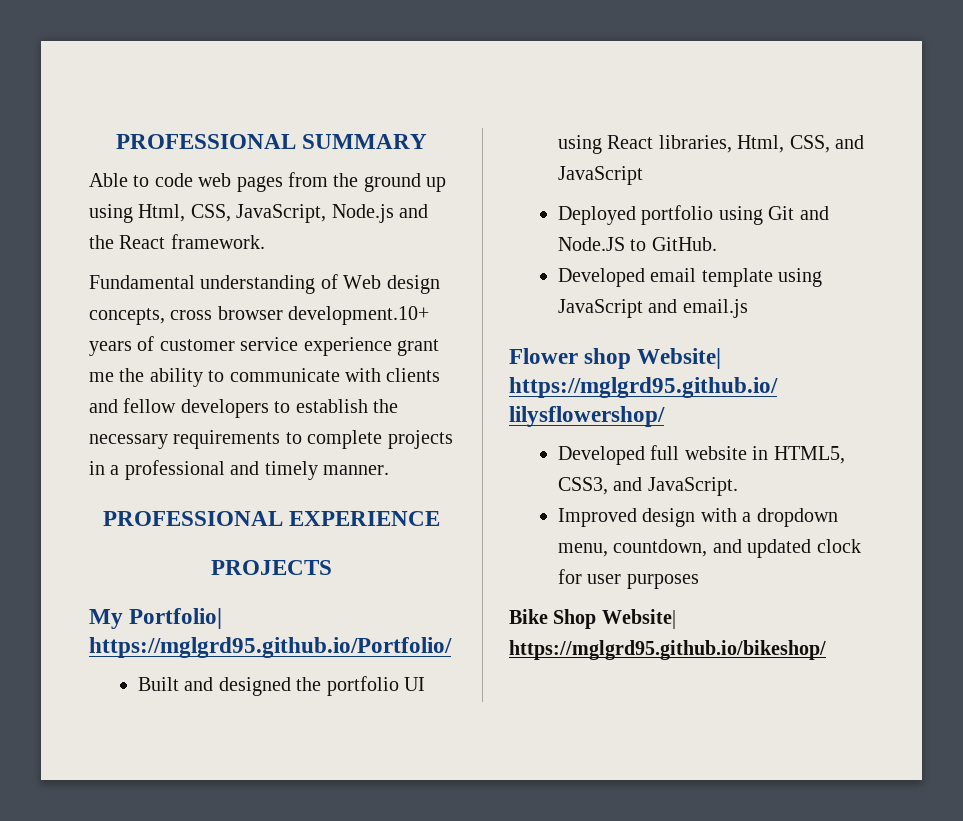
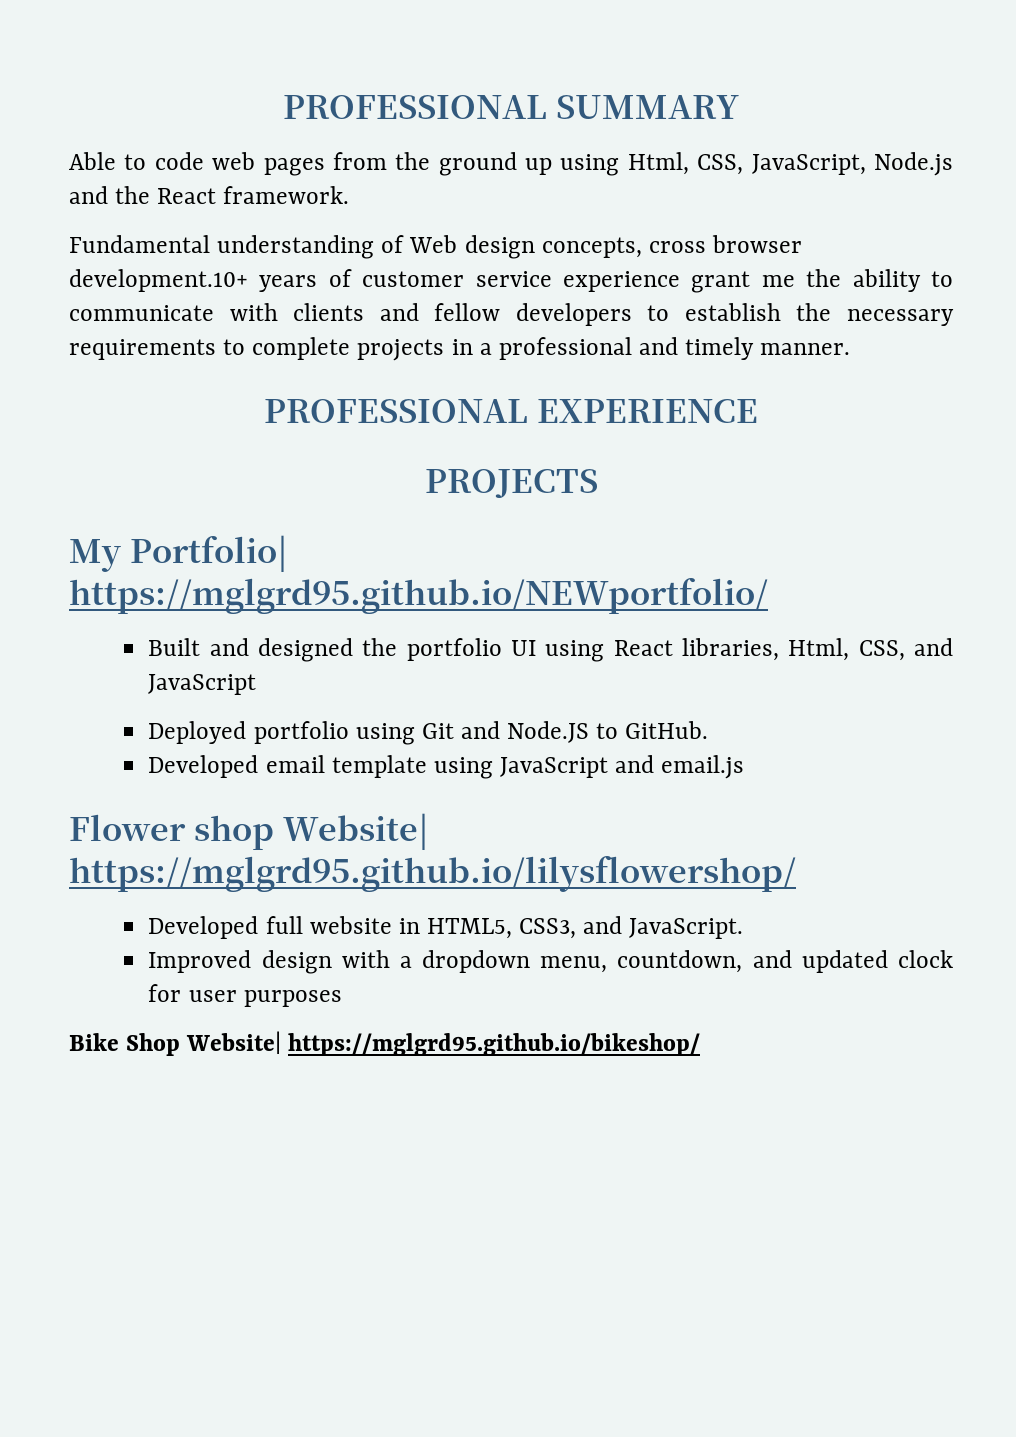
- My Portfolio| https://mglgrd95.github.io/Portfolio/
+ My Portfolio| https://mglgrd95.github.io/NEWportfolio/

